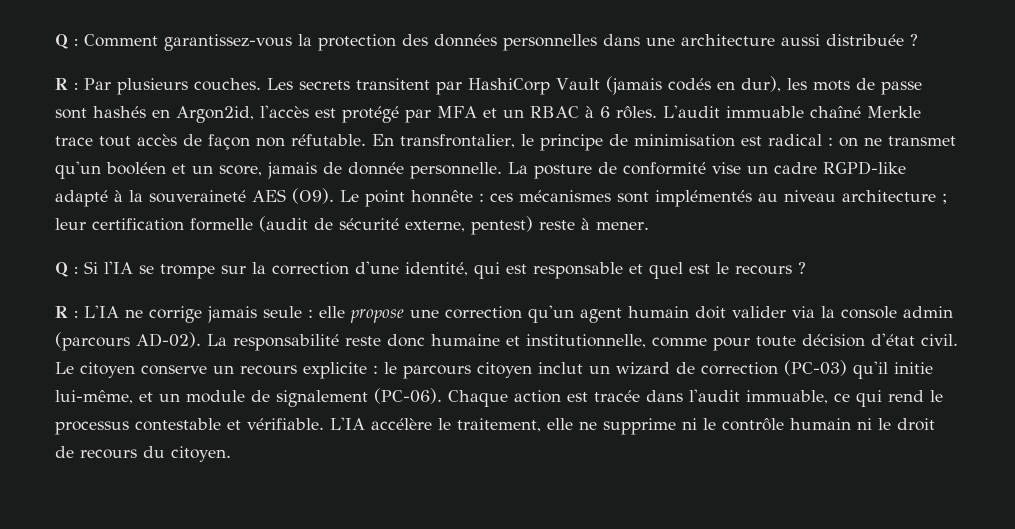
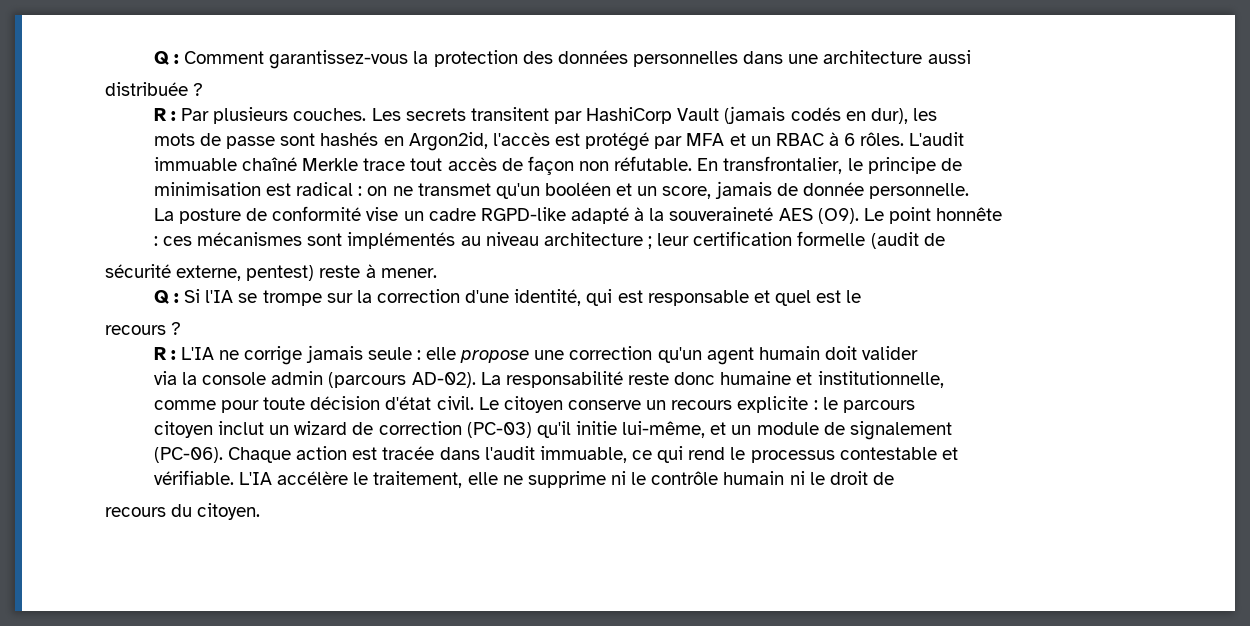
- Q : Comment garantissez-vous la protection des données personnelles dans une architecture aussi distribuée ?
+ Q : Comment garantissez-vous la protection des données personnelles dans une architecture aussi
+ distribuée ?
- Les secrets transitent par HashiCorp Vault (jamais codés en dur), les mots de passe sont hashés en Argon2id, l'accès est protégé par MFA et un RBAC à 6 rôles.
+ Les secrets transitent par HashiCorp Vault (jamais codés en dur), les
+ mots de passe sont hashés en Argon2id, l'accès est protégé par MFA et un RBAC à 6 rôles.
- L'audit immuable chaîné Merkle trace tout accès de façon non réfutable.
+ L'audit
+ immuable chaîné Merkle trace tout accès de façon non réfutable.
- En transfrontalier, le principe de minimisation est radical : on ne transmet qu'un booléen et un score, jamais de donnée personnelle. La posture de conformité vise un cadre RGPD-like adapté à la souveraineté AES (O9). Le point honnête : ces mécanismes sont implémentés au niveau architecture ; leur certification formelle (audit de sécurité externe, pentest) reste à mener.
+ En transfrontalier, le principe de
+ minimisation est radical : on ne transmet qu'un booléen et un score, jamais de donnée personnelle.
+ La posture de conformité vise un cadre RGPD-like adapté à la souveraineté AES (O9). Le point honnête
+ : ces mécanismes sont implémentés au niveau architecture ; leur certification formelle (audit de
+ sécurité externe, pentest) reste à mener.
- Q : Si l'IA se trompe sur la correction d'une identité, qui est responsable et quel est le recours ?
+ Q : Si l'IA se trompe sur la correction d'une identité, qui est responsable et quel est le
+ recours ?
- R : L'IA ne corrige jamais seule : elle propose une correction qu'un agent humain doit valider via la console admin (parcours AD-02).
+ R : L'IA ne corrige jamais seule : elle propose une correction qu'un agent humain doit valider
+ via la console admin (parcours AD-02).
- La responsabilité reste donc humaine et institutionnelle, comme pour toute décision d'état civil.
+ La responsabilité reste donc humaine et institutionnelle,
+ comme pour toute décision d'état civil.
- Le citoyen conserve un recours explicite : le parcours citoyen inclut un wizard de correction (PC-03) qu'il initie lui-même, et un module de signalement (PC-06).
+ Le citoyen conserve un recours explicite : le parcours
+ citoyen inclut un wizard de correction (PC-03) qu'il initie lui-même, et un module de signalement
+ (PC-06).
- Chaque action est tracée dans l'audit immuable, ce qui rend le processus contestable et vérifiable.
+ Chaque action est tracée dans l'audit immuable, ce qui rend le processus contestable et
+ vérifiable.
- L'IA accélère le traitement, elle ne supprime ni le contrôle humain ni le droit de recours du citoyen.
+ L'IA accélère le traitement, elle ne supprime ni le contrôle humain ni le droit de
+ recours du citoyen.

